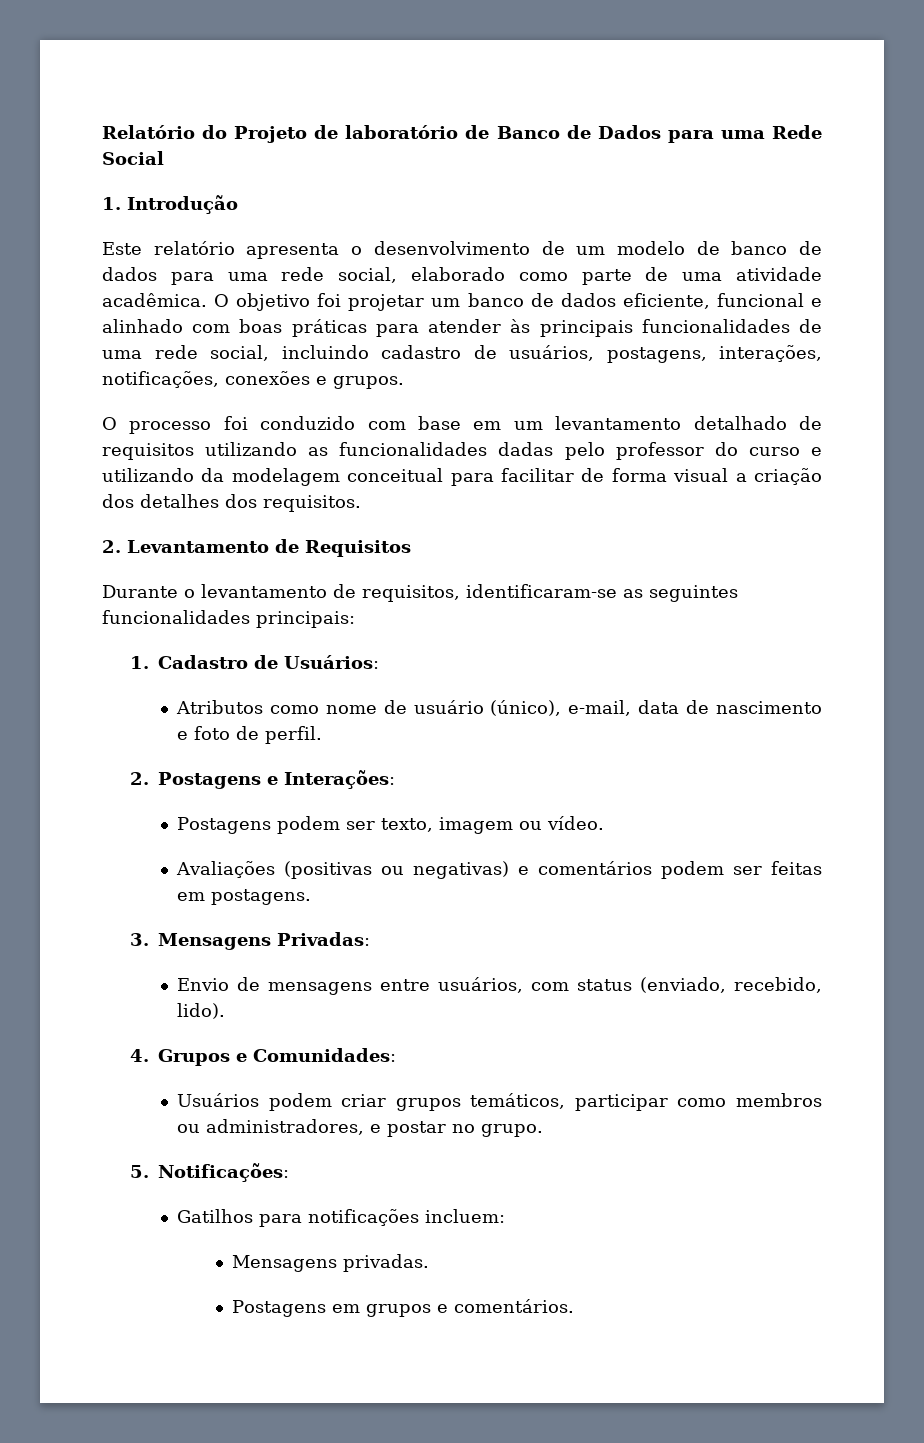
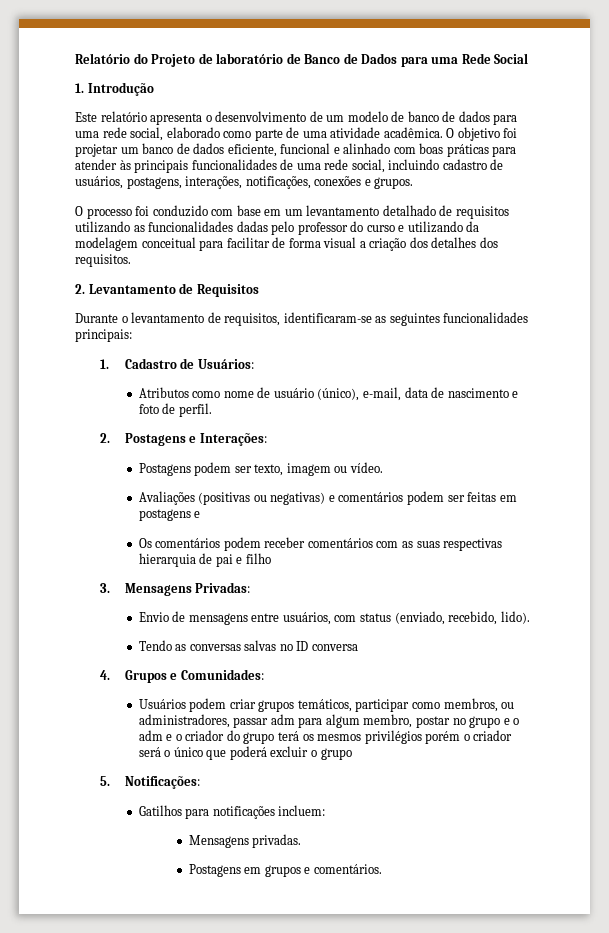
- Avaliações (positivas ou negativas) e comentários podem ser feitas em postagens.
+ Avaliações (positivas ou negativas) e comentários podem ser feitas em postagens e
+ Os comentários podem receber comentários com as suas respectivas hierarquia de pai e filho
+ Tendo as conversas salvas no ID conversa
- Usuários podem criar grupos temáticos, participar como membros ou administradores, e postar no grupo.
+ Usuários podem criar grupos temáticos, participar como membros, ou administradores, passar adm para algum membro, postar no grupo e o adm e o criador do grupo terá os mesmos privilégios porém o criador será o único que poderá excluir o grupo

